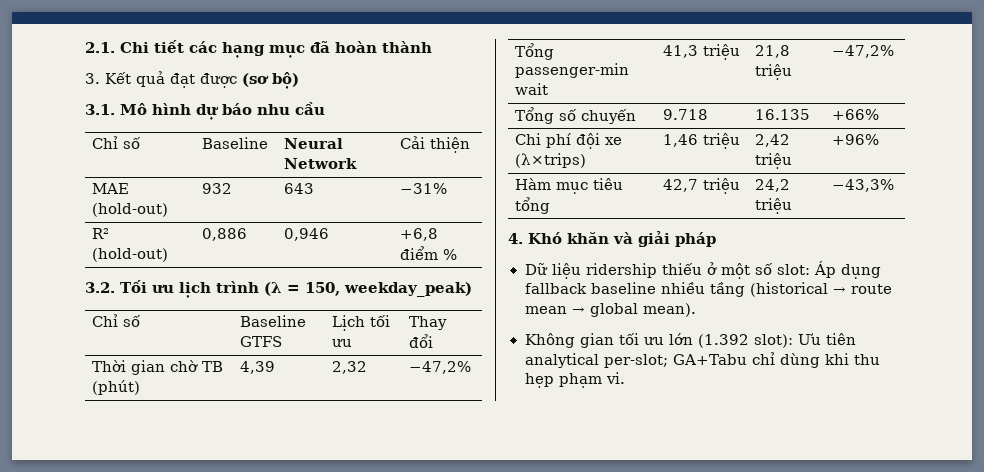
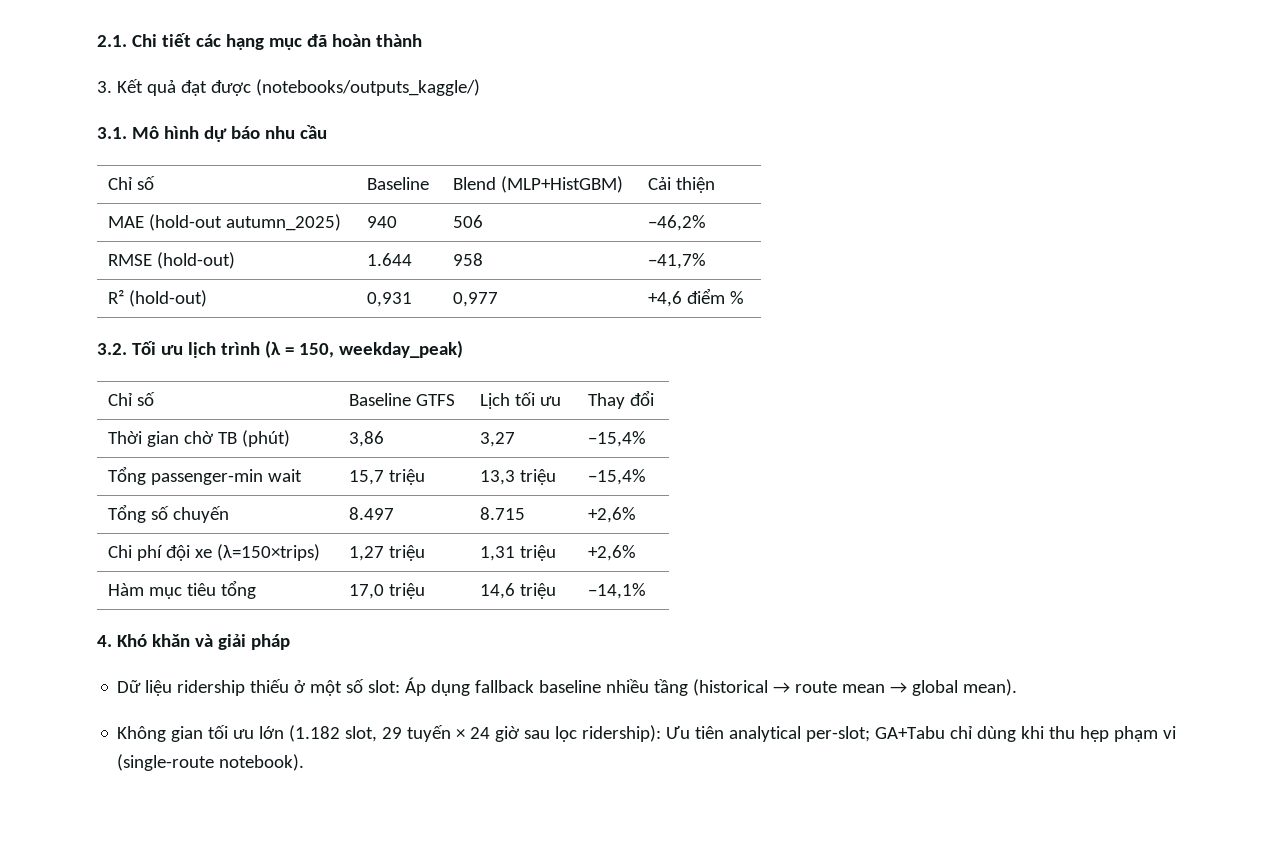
- 3. Kết quả đạt được (sơ bộ)
+ 3. Kết quả đạt được (notebooks/outputs_kaggle/)
- Chỉ số | Baseline | Neural Network | Cải thiện
+ Chỉ số | Baseline | Blend (MLP+HistGBM) | Cải thiện
- MAE (hold-out) | 932 | 643 | −31%
+ MAE (hold-out autumn_2025) | 940 | 506 | −46,2%
+ RMSE (hold-out) | 1.644 | 958 | −41,7%
- R² (hold-out) | 0,886 | 0,946 | +6,8 điểm %
+ R² (hold-out) | 0,931 | 0,977 | +4,6 điểm %
- Thời gian chờ TB (phút) | 4,39 | 2,32 | −47,2%
+ Thời gian chờ TB (phút) | 3,86 | 3,27 | −15,4%
- Tổng passenger-min wait | 41,3 triệu | 21,8 triệu | −47,2%
+ Tổng passenger-min wait | 15,7 triệu | 13,3 triệu | −15,4%
- Tổng số chuyến | 9.718 | 16.135 | +66%
+ Tổng số chuyến | 8.497 | 8.715 | +2,6%
- Chi phí đội xe (λ×trips) | 1,46 triệu | 2,42 triệu | +96%
+ Chi phí đội xe (λ=150×trips) | 1,27 triệu | 1,31 triệu | +2,6%
- Hàm mục tiêu tổng | 42,7 triệu | 24,2 triệu | −43,3%
+ Hàm mục tiêu tổng | 17,0 triệu | 14,6 triệu | −14,1%
- Không gian tối ưu lớn (1.392 slot): Ưu tiên analytical per-slot; GA+Tabu chỉ dùng khi thu hẹp phạm vi.
+ Không gian tối ưu lớn (1.182 slot, 29 tuyến × 24 giờ sau lọc ridership): Ưu tiên analytical per-slot; GA+Tabu chỉ dùng khi thu hẹp phạm vi (single-route notebook).

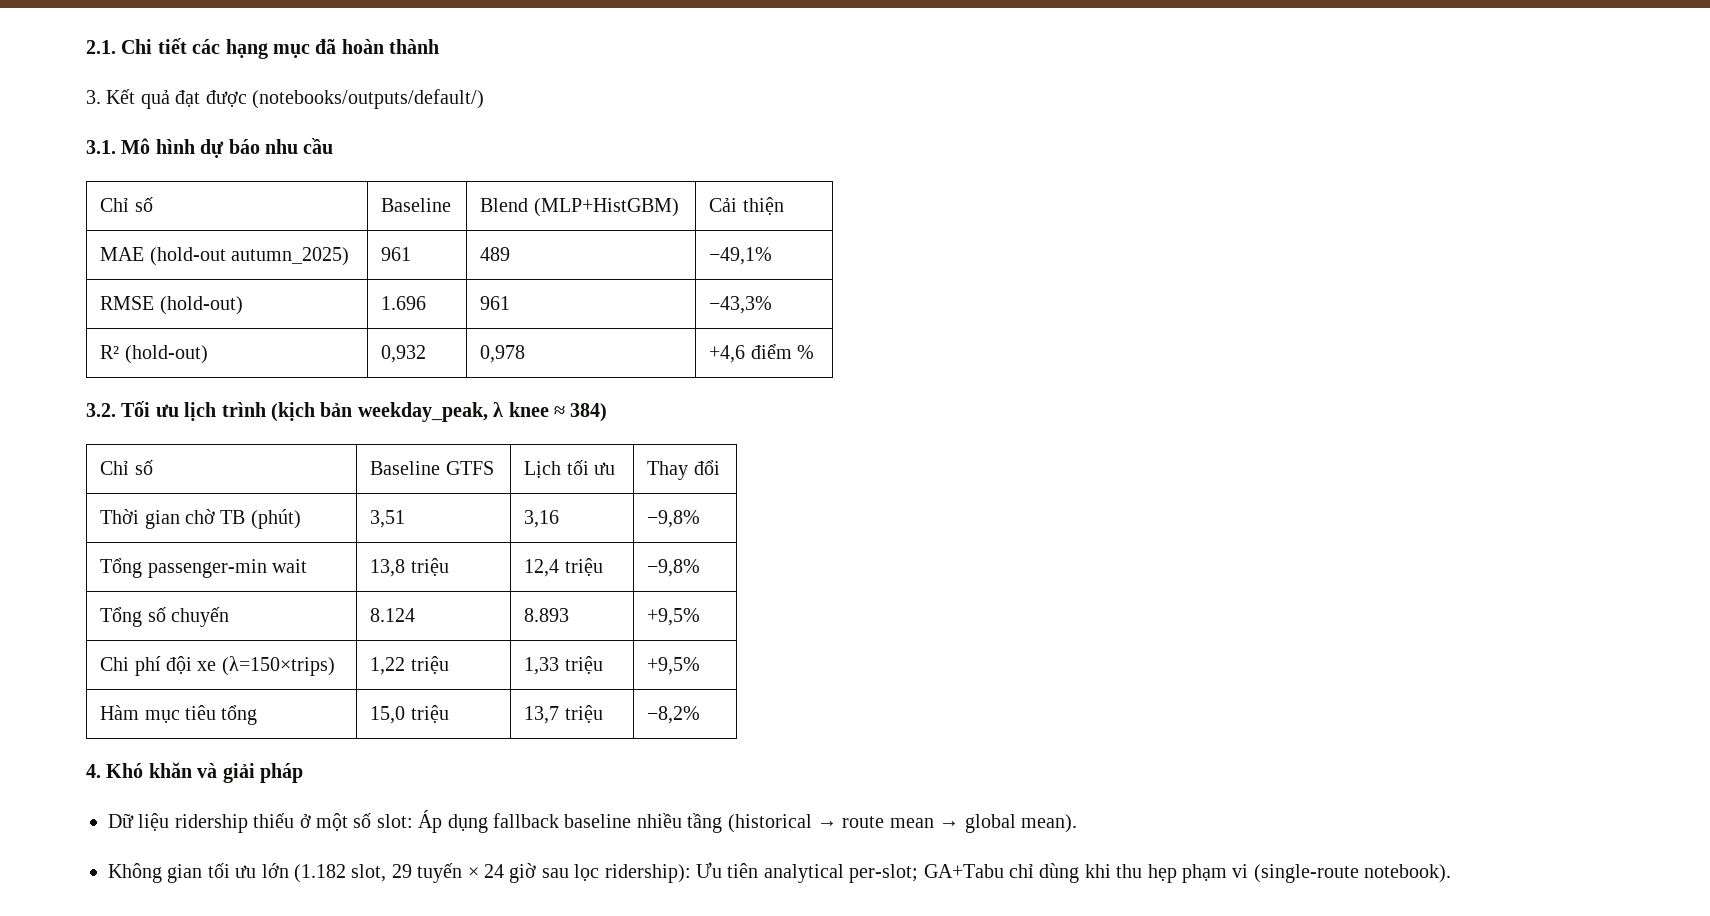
- 3. Kết quả đạt được (notebooks/outputs_kaggle/)
+ 3. Kết quả đạt được (notebooks/outputs/default/)
- MAE (hold-out autumn_2025) | 940 | 506 | −46,2%
+ MAE (hold-out autumn_2025) | 961 | 489 | −49,1%
- RMSE (hold-out) | 1.644 | 958 | −41,7%
+ RMSE (hold-out) | 1.696 | 961 | −43,3%
- R² (hold-out) | 0,931 | 0,977 | +4,6 điểm %
+ R² (hold-out) | 0,932 | 0,978 | +4,6 điểm %
- 3.2. Tối ưu lịch trình (λ = 150, weekday_peak)
+ 3.2. Tối ưu lịch trình (kịch bản weekday_peak, λ knee ≈ 384)
- Thời gian chờ TB (phút) | 3,86 | 3,27 | −15,4%
+ Thời gian chờ TB (phút) | 3,51 | 3,16 | −9,8%
- Tổng passenger-min wait | 15,7 triệu | 13,3 triệu | −15,4%
+ Tổng passenger-min wait | 13,8 triệu | 12,4 triệu | −9,8%
- Tổng số chuyến | 8.497 | 8.715 | +2,6%
+ Tổng số chuyến | 8.124 | 8.893 | +9,5%
- Chi phí đội xe (λ=150×trips) | 1,27 triệu | 1,31 triệu | +2,6%
+ Chi phí đội xe (λ=150×trips) | 1,22 triệu | 1,33 triệu | +9,5%
- Hàm mục tiêu tổng | 17,0 triệu | 14,6 triệu | −14,1%
+ Hàm mục tiêu tổng | 15,0 triệu | 13,7 triệu | −8,2%

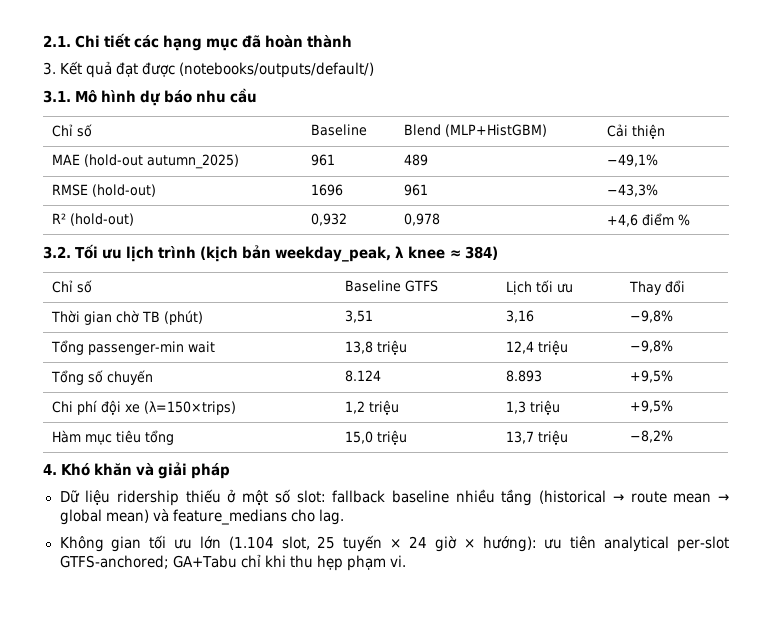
- RMSE (hold-out) | 1.696 | 961 | −43,3%
+ RMSE (hold-out) | 1696 | 961 | −43,3%
- Chi phí đội xe (λ=150×trips) | 1,22 triệu | 1,33 triệu | +9,5%
+ Chi phí đội xe (λ=150×trips) | 1,2 triệu | 1,3 triệu | +9,5%
- Dữ liệu ridership thiếu ở một số slot: Áp dụng fallback baseline nhiều tầng (historical → route mean → global mean).
+ Dữ liệu ridership thiếu ở một số slot: fallback baseline nhiều tầng (historical → route mean → global mean) và feature_medians cho lag.
- Không gian tối ưu lớn (1.182 slot, 29 tuyến × 24 giờ sau lọc ridership): Ưu tiên analytical per-slot; GA+Tabu chỉ dùng khi thu hẹp phạm vi (single-route notebook).
+ Không gian tối ưu lớn (1.104 slot, 25 tuyến × 24 giờ × hướng): ưu tiên analytical per-slot GTFS-anchored; GA+Tabu chỉ khi thu hẹp phạm vi.

